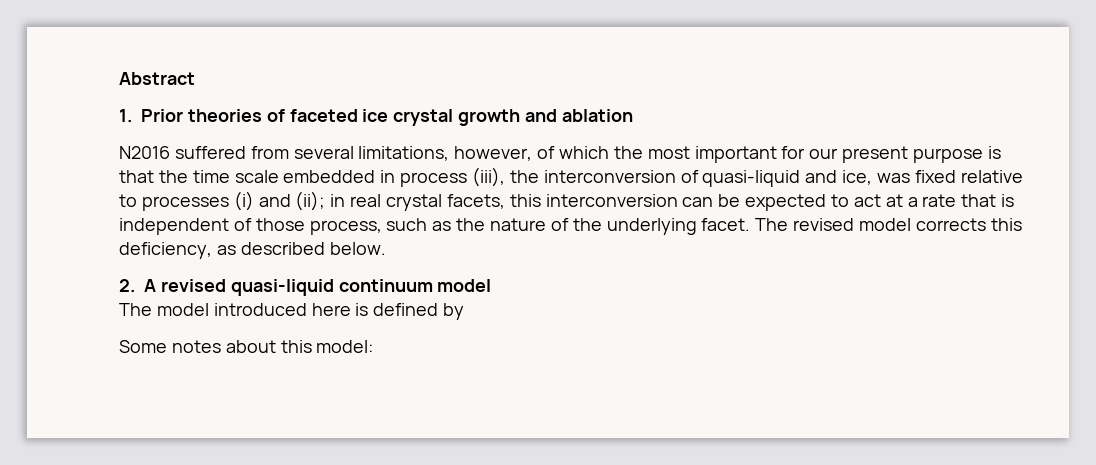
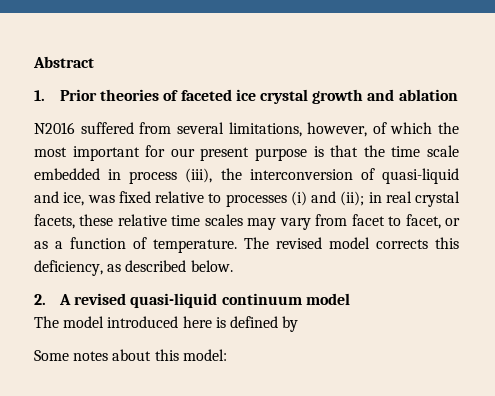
- N2016 suffered from several limitations, however, of which the most important for our present purpose is that the time scale embedded in process (iii), the interconversion of quasi-liquid and ice, was fixed relative to processes (i) and (ii); in real crystal facets, this interconversion can be expected to act at a rate that is independent of those process, such as the nature of the underlying facet.
+ N2016 suffered from several limitations, however, of which the most important for our present purpose is that the time scale embedded in process (iii), the interconversion of quasi-liquid and ice, was fixed relative to processes (i) and (ii); in real crystal facets, these relative time scales may vary from facet to facet, or as a function of temperature.

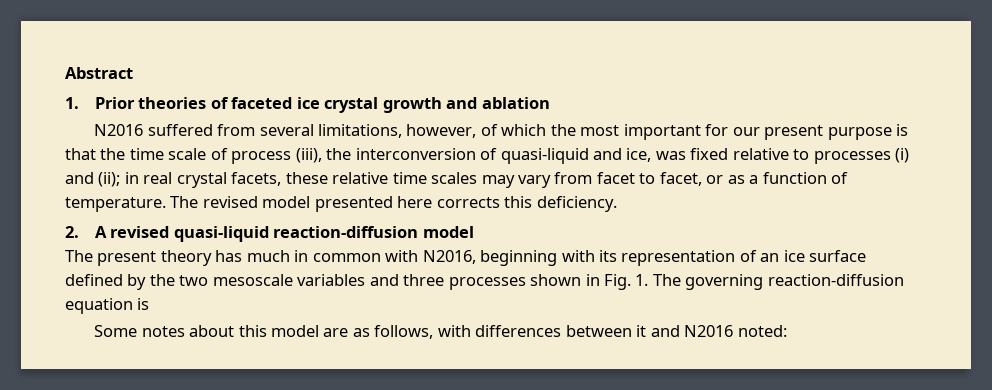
- N2016 suffered from several limitations, however, of which the most important for our present purpose is that the time scale embedded in process (iii), the interconversion of quasi-liquid and ice, was fixed relative to processes (i) and (ii); in real crystal facets, these relative time scales may vary from facet to facet, or as a function of temperature.
+ N2016 suffered from several limitations, however, of which the most important for our present purpose is that the time scale of process (iii), the interconversion of quasi-liquid and ice, was fixed relative to processes (i) and (ii); in real crystal facets, these relative time scales may vary from facet to facet, or as a function of temperature.
- The revised model corrects this deficiency, as described below.
+ The revised model presented here corrects this deficiency.
- 2. A revised quasi-liquid continuum model
+ 2. A revised quasi-liquid reaction-diffusion model
- The model introduced here is defined by
- Some notes about this model:
+ The present theory has much in common with N2016, beginning with its representation of an ice surface defined by the two mesoscale variables and three processes shown in Fig. 1. The governing reaction-diffusion equation is
+ Some notes about this model are as follows, with differences between it and N2016 noted:

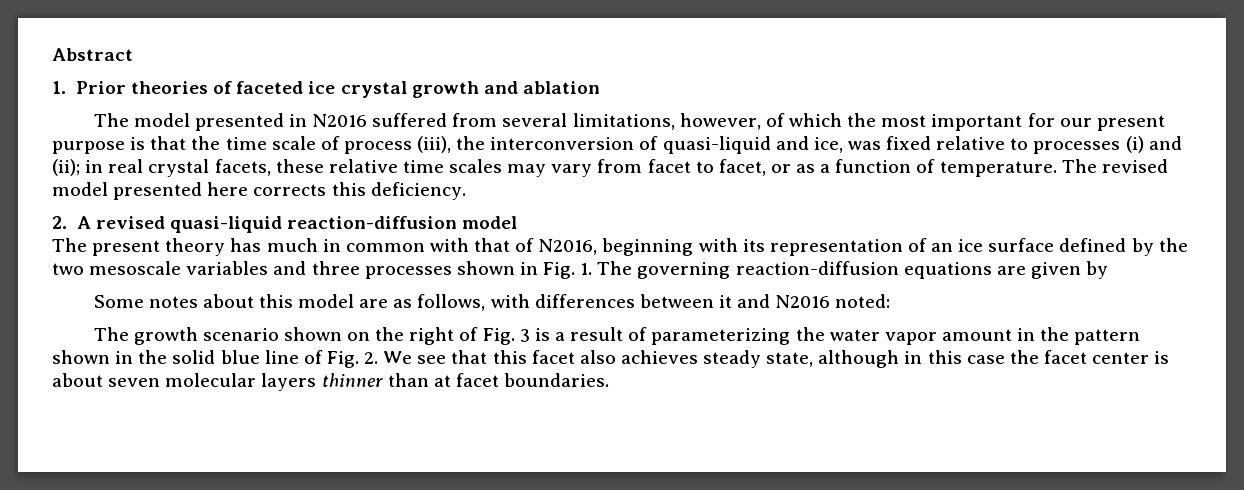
- N2016 suffered from several limitations, however, of which the most important for our present purpose is that the time scale of process (iii), the interconversion of quasi-liquid and ice, was fixed relative to processes (i) and (ii); in real crystal facets, these relative time scales may vary from facet to facet, or as a function of temperature.
+ The model presented in N2016 suffered from several limitations, however, of which the most important for our present purpose is that the time scale of process (iii), the interconversion of quasi-liquid and ice, was fixed relative to processes (i) and (ii); in real crystal facets, these relative time scales may vary from facet to facet, or as a function of temperature.
- The present theory has much in common with N2016, beginning with its representation of an ice surface defined by the two mesoscale variables and three processes shown in Fig. 1. The governing reaction-diffusion equation is
+ The present theory has much in common with that of N2016, beginning with its representation of an ice surface defined by the two mesoscale variables and three processes shown in Fig. 1. The governing reaction-diffusion equations are given by
+ The growth scenario shown on the right of Fig. 3 is a result of parameterizing the water vapor amount in the pattern shown in the solid blue line of Fig. 2. We see that this facet also achieves steady state, although in this case the facet center is about seven molecular layers thinner than at facet boundaries.

